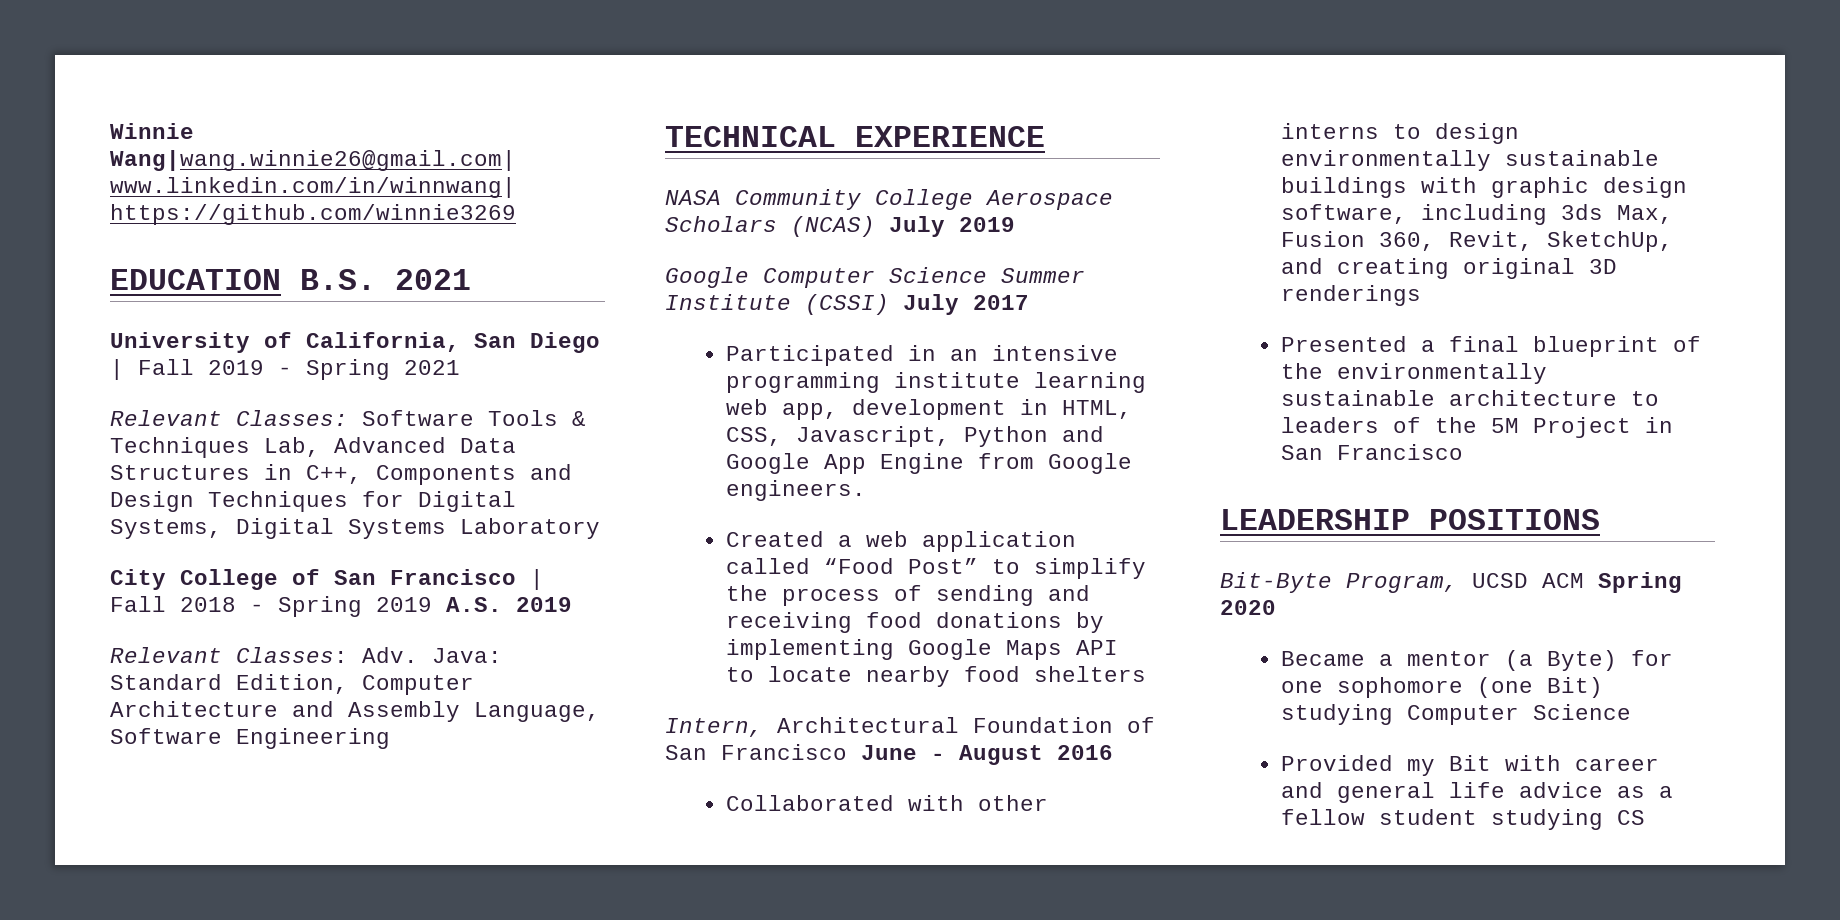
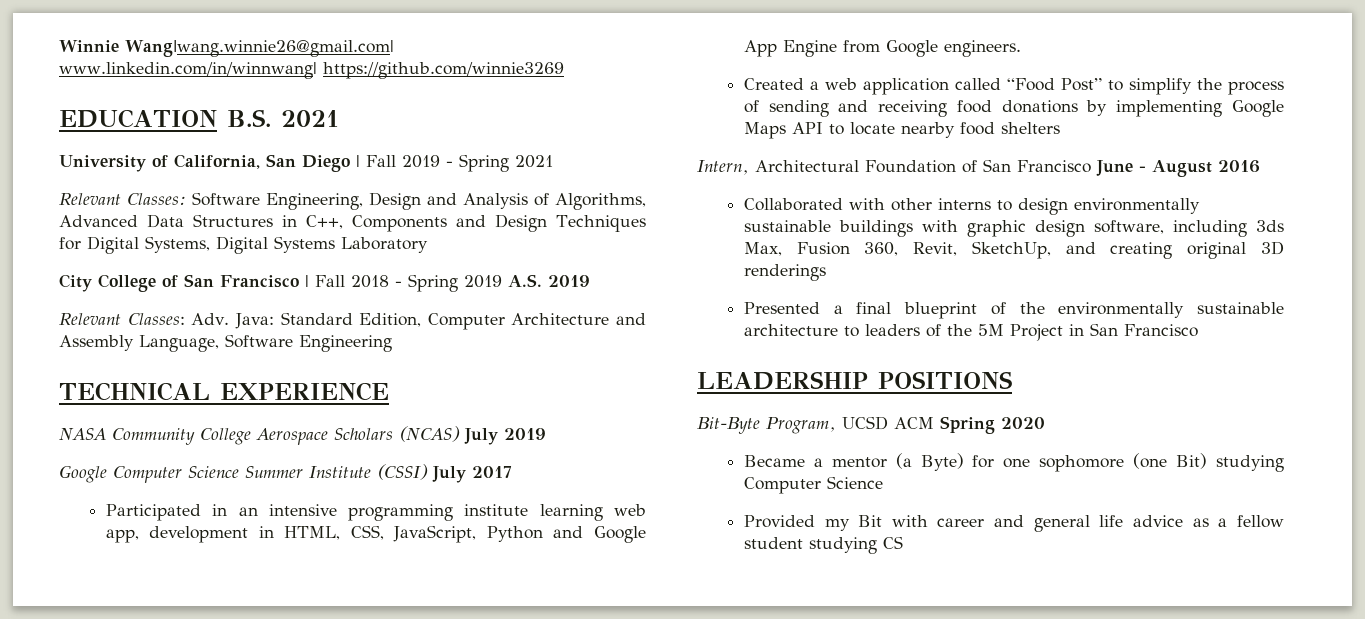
- Relevant Classes: Software Tools & Techniques Lab, Advanced Data Structures in C++, Components and Design Techniques for Digital Systems, Digital Systems Laboratory
+ Relevant Classes: Software Engineering, Design and Analysis of Algorithms, Advanced Data Structures in C++, Components and Design Techniques for Digital Systems, Digital Systems Laboratory
- Participated in an intensive programming institute learning web app, development in HTML, CSS, Javascript, Python and Google App Engine from Google engineers.
+ Participated in an intensive programming institute learning web app, development in HTML, CSS, JavaScript, Python and Google App Engine from Google engineers.

